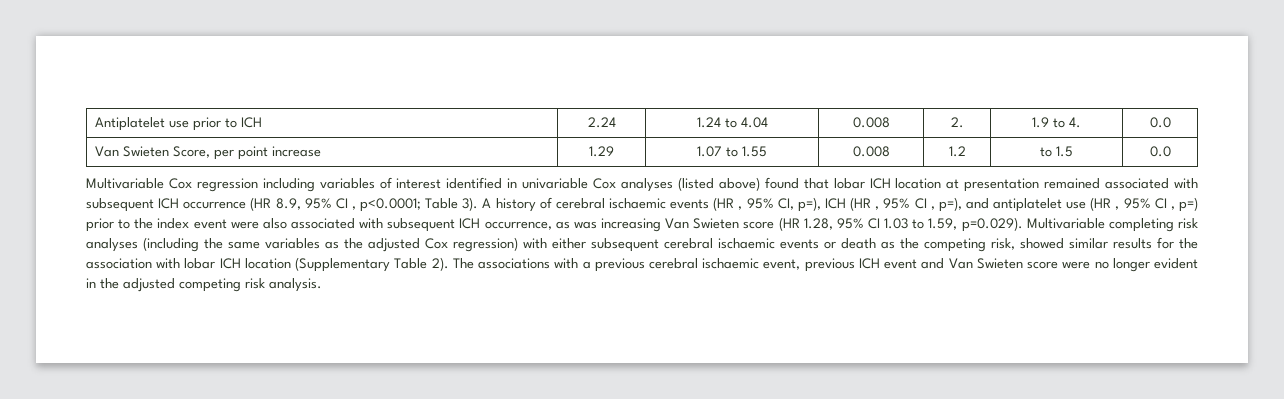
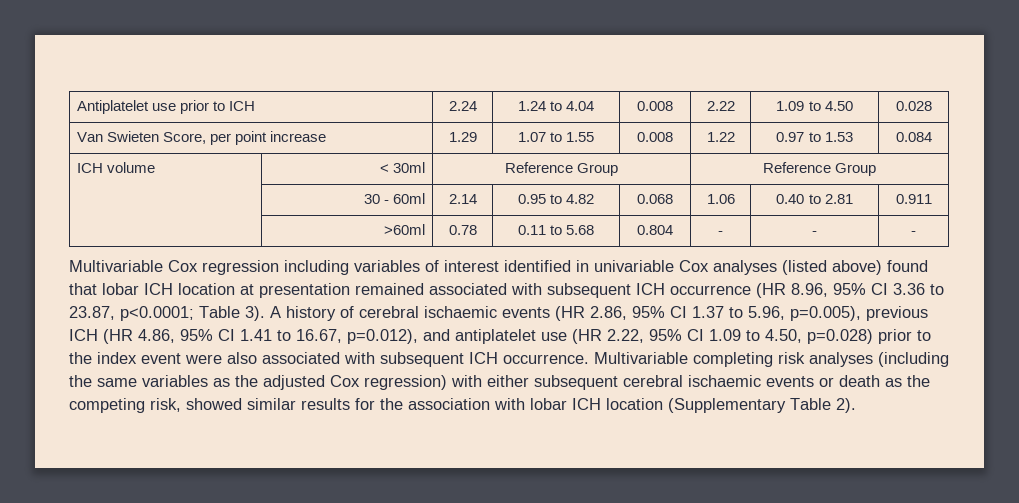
- Antiplatelet use prior to ICH | 2.24 | 1.24 to 4.04 | 0.008 | 2. | 1.9 to 4. | 0.0
+ Antiplatelet use prior to ICH | 2.24 | 1.24 to 4.04 | 0.008 | 2.22 | 1.09 to 4.50 | 0.028
- Van Swieten Score, per point increase | 1.29 | 1.07 to 1.55 | 0.008 | 1.2 | to 1.5 | 0.0
+ Van Swieten Score, per point increase | 1.29 | 1.07 to 1.55 | 0.008 | 1.22 | 0.97 to 1.53 | 0.084
+ ICH volume | < 30ml | Reference Group | Reference Group
+ | 30 - 60ml | 2.14 | 0.95 to 4.82 | 0.068 | 1.06 | 0.40 to 2.81 | 0.911
+ | >60ml | 0.78 | 0.11 to 5.68 | 0.804 | - | - | -
- Multivariable Cox regression including variables of interest identified in univariable Cox analyses (listed above) found that lobar ICH location at presentation remained associated with subsequent ICH occurrence (HR 8.9, 95% CI , p<0.0001; Table 3).
+ Multivariable Cox regression including variables of interest identified in univariable Cox analyses (listed above) found that lobar ICH location at presentation remained associated with subsequent ICH occurrence (HR 8.96, 95% CI 3.36 to 23.87, p<0.0001; Table 3).
- A history of cerebral ischaemic events (HR , 95% CI, p=), ICH (HR , 95% CI , p=), and antiplatelet use (HR , 95% CI , p=) prior to the index event were also associated with subsequent ICH occurrence, as was increasing Van Swieten score (HR 1.28, 95% CI 1.03 to 1.59, p=0.029). Multivariable completing risk analyses (including the same variables as the adjusted Cox regression) with either subsequent cerebral ischaemic events or death as the competing risk, showed similar results for the association with lobar ICH location (Supplementary Table 2). The associations with a previous cerebral ischaemic event, previous ICH event and Van Swieten score were no longer evident in the adjusted competing risk analysis.
+ A history of cerebral ischaemic events (HR 2.86, 95% CI 1.37 to 5.96, p=0.005), previous ICH (HR 4.86, 95% CI 1.41 to 16.67, p=0.012), and antiplatelet use (HR 2.22, 95% CI 1.09 to 4.50, p=0.028) prior to the index event were also associated with subsequent ICH occurrence. Multivariable completing risk analyses (including the same variables as the adjusted Cox regression) with either subsequent cerebral ischaemic events or death as the competing risk, showed similar results for the association with lobar ICH location (Supplementary Table 2).

